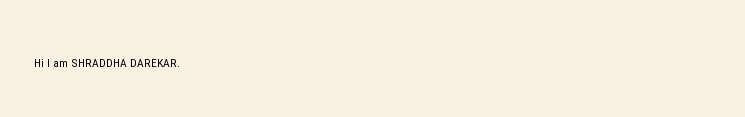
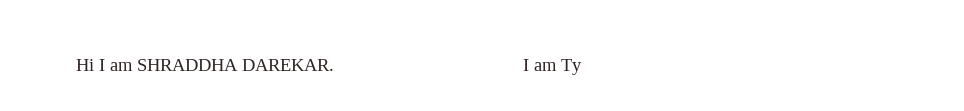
+ I am Ty

